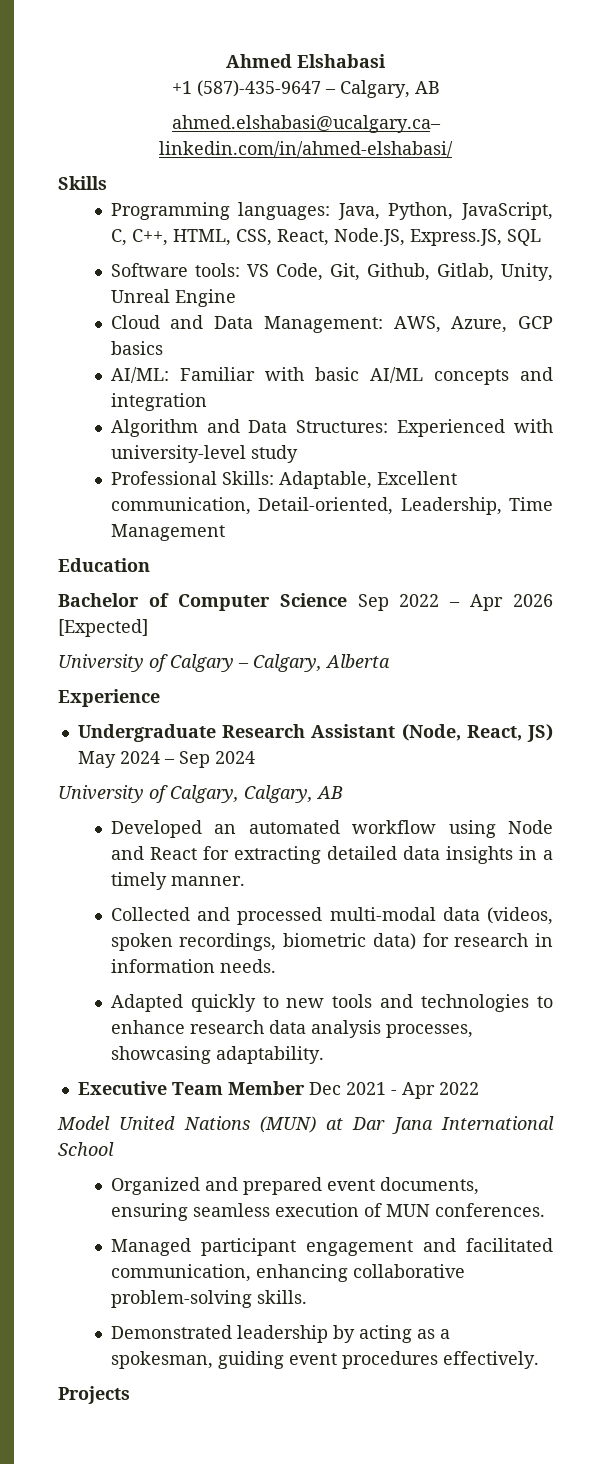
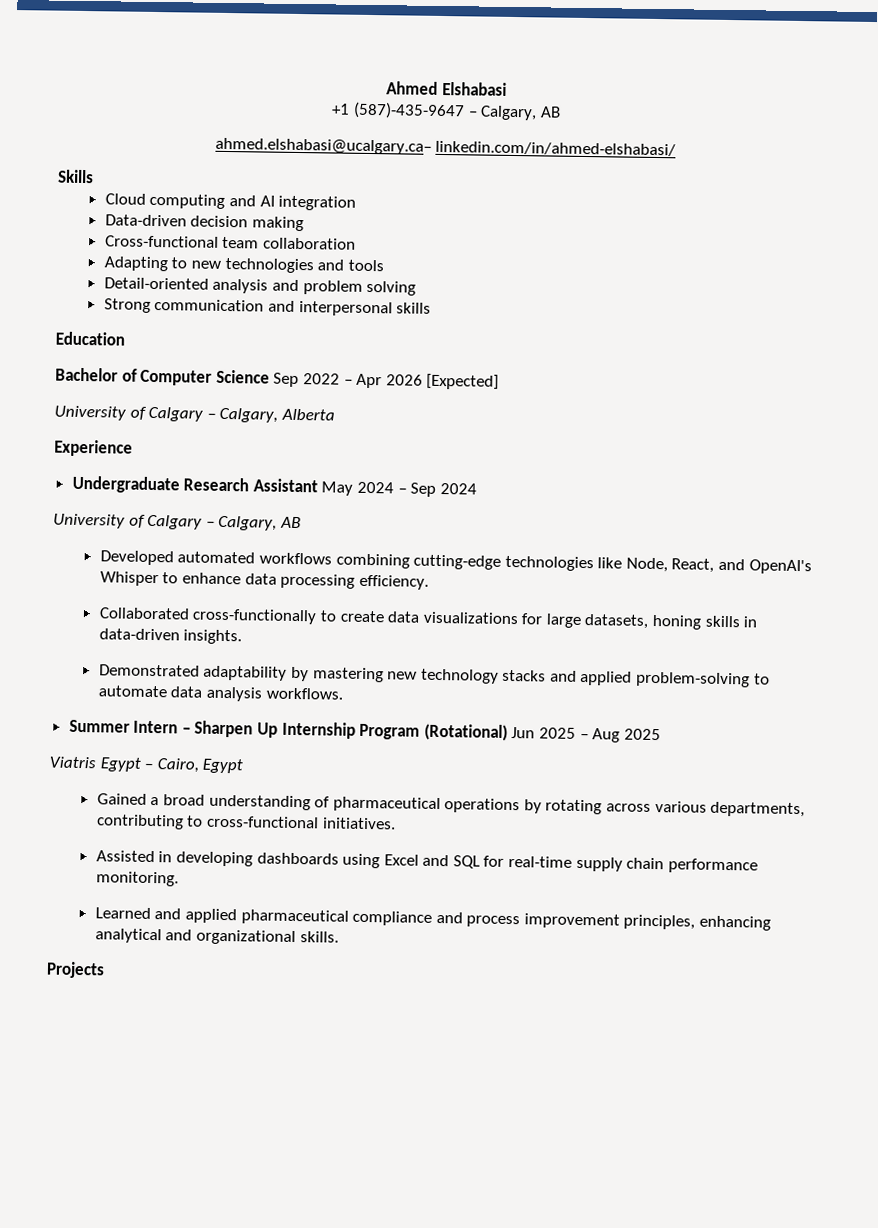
- Programming languages: Java, Python, JavaScript, C, C++, HTML, CSS, React, Node.JS, Express.JS, SQL
- Software tools: VS Code, Git, Github, Gitlab, Unity, Unreal Engine
- Cloud and Data Management: AWS, Azure, GCP basics
- AI/ML: Familiar with basic AI/ML concepts and integration
- Algorithm and Data Structures: Experienced with university-level study
- Professional Skills: Adaptable, Excellent communication, Detail-oriented, Leadership, Time Management
+ Cloud computing and AI integration
+ Data-driven decision making
+ Cross-functional team collaboration
+ Adapting to new technologies and tools
+ Detail-oriented analysis and problem solving
+ Strong communication and interpersonal skills
- Undergraduate Research Assistant (Node, React, JS) May 2024 – Sep 2024
+ Undergraduate Research Assistant May 2024 – Sep 2024
- University of Calgary, Calgary, AB
+ University of Calgary – Calgary, AB
- Developed an automated workflow using Node and React for extracting detailed data insights in a timely manner.
- Collected and processed multi-modal data (videos, spoken recordings, biometric data) for research in information needs.
- Adapted quickly to new tools and technologies to enhance research data analysis processes, showcasing adaptability.
- Executive Team Member Dec 2021 - Apr 2022
- Model United Nations (MUN) at Dar Jana International School
- Organized and prepared event documents, ensuring seamless execution of MUN conferences.
- Managed participant engagement and facilitated communication, enhancing collaborative problem-solving skills.
- Demonstrated leadership by acting as a spokesman, guiding event procedures effectively.
+ Developed automated workflows combining cutting-edge technologies like Node, React, and OpenAI's Whisper to enhance data processing efficiency.
+ Collaborated cross-functionally to create data visualizations for large datasets, honing skills in data-driven insights.
+ Demonstrated adaptability by mastering new technology stacks and applied problem-solving to automate data analysis workflows.
+ Summer Intern – Sharpen Up Internship Program (Rotational) Jun 2025 – Aug 2025
+ Viatris Egypt – Cairo, Egypt
+ Gained a broad understanding of pharmaceutical operations by rotating across various departments, contributing to cross-functional initiatives.
+ Assisted in developing dashboards using Excel and SQL for real-time supply chain performance monitoring.
+ Learned and applied pharmaceutical compliance and process improvement principles, enhancing analytical and organizational skills.

